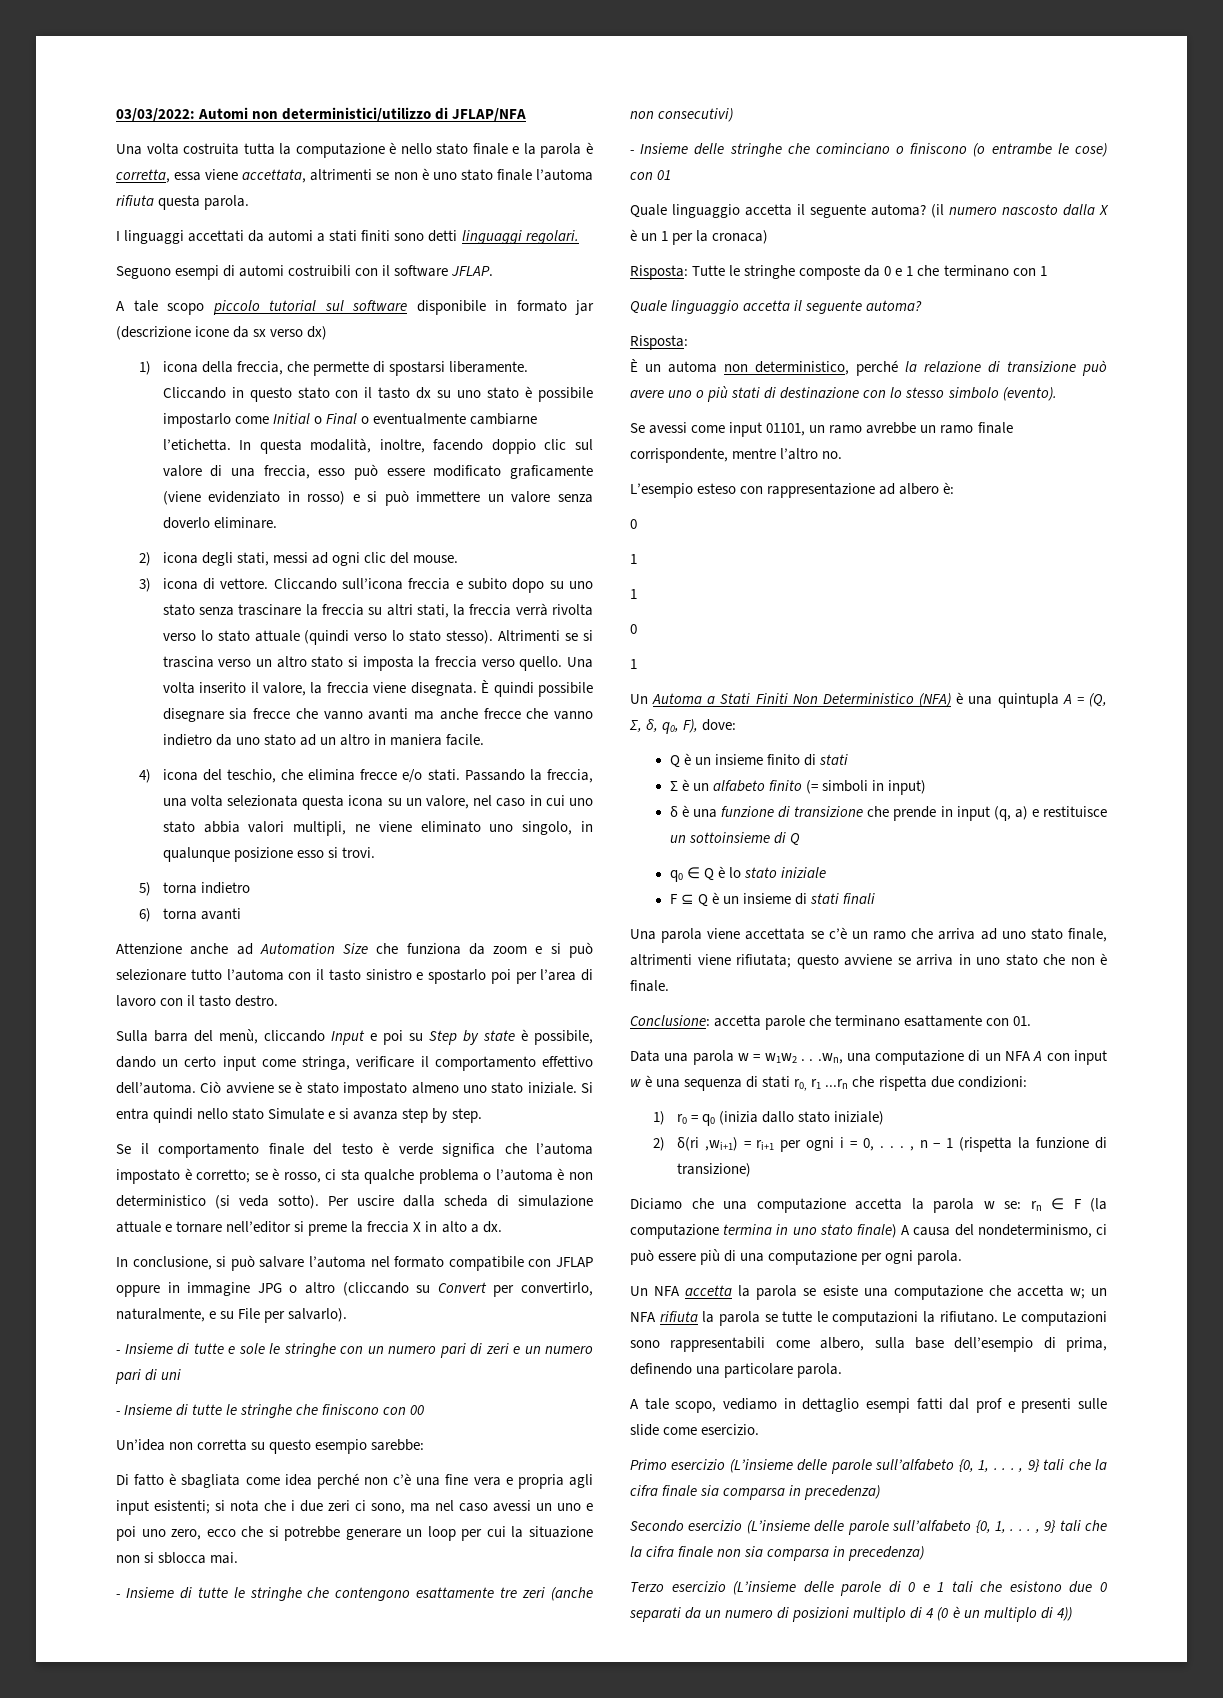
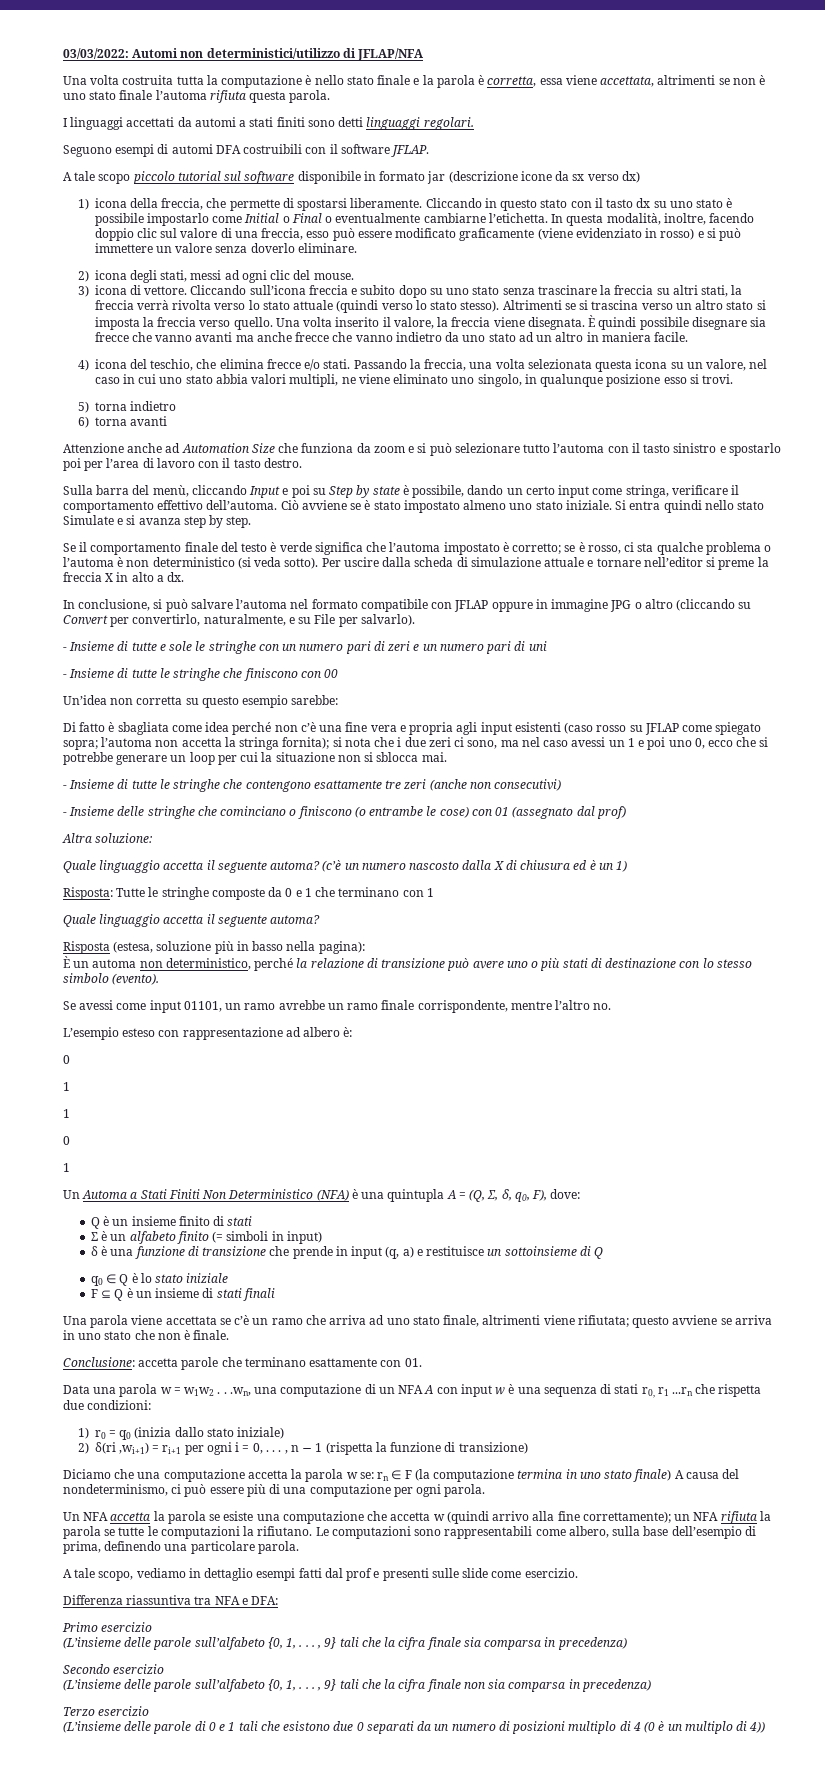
- Seguono esempi di automi costruibili con il software JFLAP.
+ Seguono esempi di automi DFA costruibili con il software JFLAP.
- Di fatto è sbagliata come idea perché non c’è una fine vera e propria agli input esistenti; si nota che i due zeri ci sono, ma nel caso avessi un uno e poi uno zero, ecco che si potrebbe generare un loop per cui la situazione non si sblocca mai.
+ Di fatto è sbagliata come idea perché non c’è una fine vera e propria agli input esistenti (caso rosso su JFLAP come spiegato sopra; l’automa non accetta la stringa fornita); si nota che i due zeri ci sono, ma nel caso avessi un 1 e poi uno 0, ecco che si potrebbe generare un loop per cui la situazione non si sblocca mai.
- - Insieme delle stringhe che cominciano o finiscono (o entrambe le cose) con 01
- Quale linguaggio accetta il seguente automa? (il numero nascosto dalla X è un 1 per la cronaca)
+ - Insieme delle stringhe che cominciano o finiscono (o entrambe le cose) con 01 (assegnato dal prof)
+ Altra soluzione:
+ Quale linguaggio accetta il seguente automa? (c’è un numero nascosto dalla X di chiusura ed è un 1)
  Risposta: Tutte le stringhe composte da 0 e 1 che terminano con 1
  Quale linguaggio accetta il seguente automa?
- Risposta:
+ Risposta (estesa, soluzione più in basso nella pagina):
- Un NFA accetta la parola se esiste una computazione che accetta w; un NFA rifiuta la parola se tutte le computazioni la rifiutano.
+ Un NFA accetta la parola se esiste una computazione che accetta w (quindi arrivo alla fine correttamente); un NFA rifiuta la parola se tutte le computazioni la rifiutano.
+ Differenza riassuntiva tra NFA e DFA:
- Primo esercizio (L’insieme delle parole sull’alfabeto {0, 1, . . . , 9} tali che la cifra finale sia comparsa in precedenza)
+ Primo esercizio
+ (L’insieme delle parole sull’alfabeto {0, 1, . . . , 9} tali che la cifra finale sia comparsa in precedenza)
- Secondo esercizio (L’insieme delle parole sull’alfabeto {0, 1, . . . , 9} tali che la cifra finale non sia comparsa in precedenza)
+ Secondo esercizio
+ (L’insieme delle parole sull’alfabeto {0, 1, . . . , 9} tali che la cifra finale non sia comparsa in precedenza)
- Terzo esercizio (L’insieme delle parole di 0 e 1 tali che esistono due 0 separati da un numero di posizioni multiplo di 4 (0 è un multiplo di 4))
+ Terzo esercizio
+ (L’insieme delle parole di 0 e 1 tali che esistono due 0 separati da un numero di posizioni multiplo di 4 (0 è un multiplo di 4))

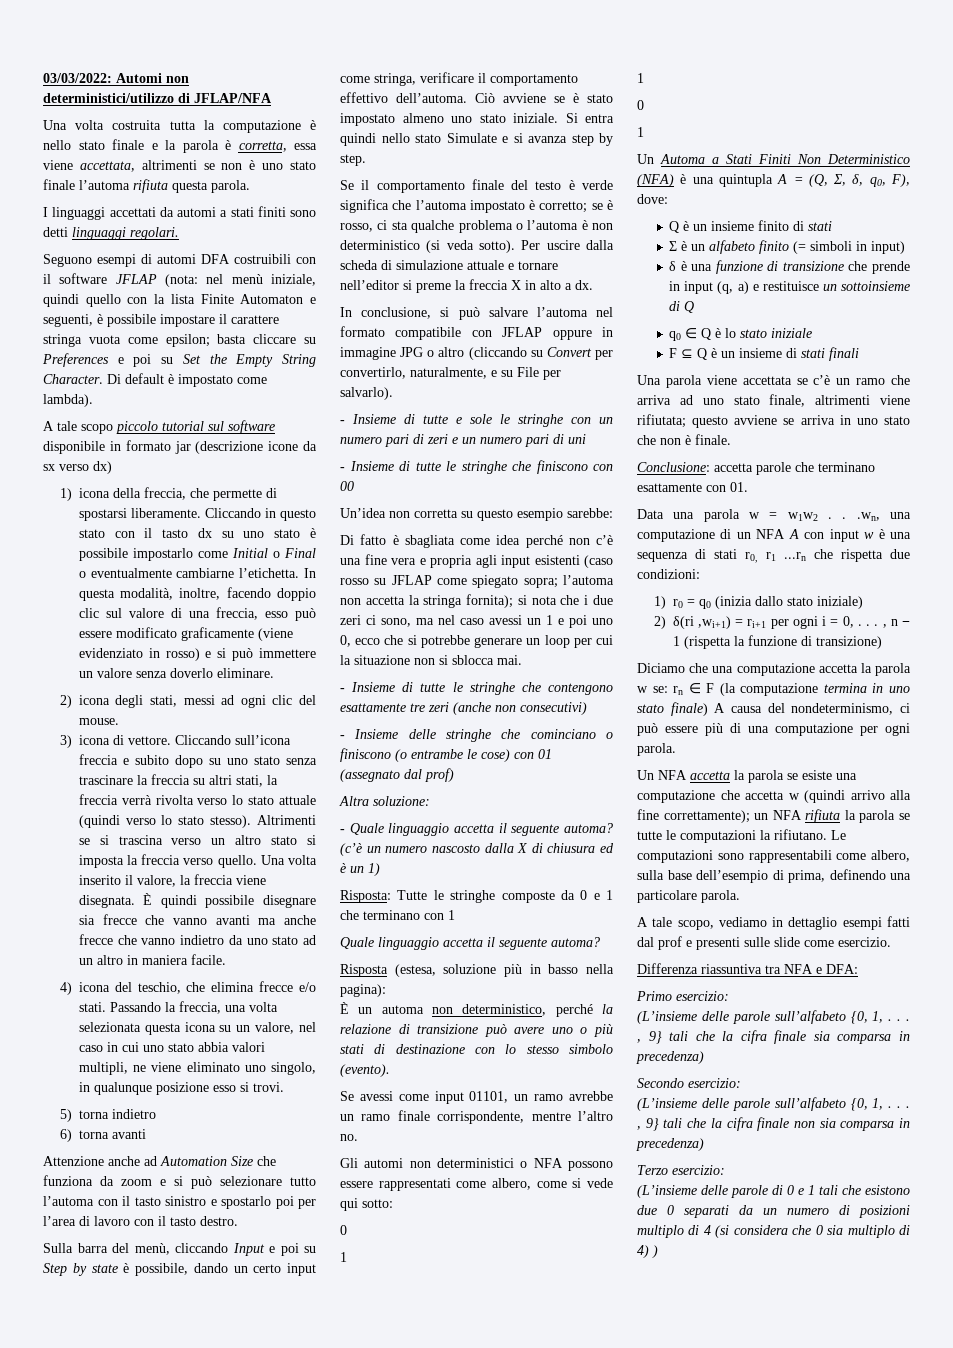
- Seguono esempi di automi DFA costruibili con il software JFLAP.
+ Seguono esempi di automi DFA costruibili con il software JFLAP (nota: nel menù iniziale, quindi quello con la lista Finite Automaton e seguenti, è possibile impostare il carattere stringa vuota come epsilon; basta cliccare su Preferences e poi su Set the Empty String Character. Di default è impostato come lambda).
  Altra soluzione:
- Quale linguaggio accetta il seguente automa?
+ - Quale linguaggio accetta il seguente automa?
- L’esempio esteso con rappresentazione ad albero è:
+ Gli automi non deterministici o NFA possono essere rappresentati come albero, come si vede qui sotto:
- Primo esercizio
+ Primo esercizio:
- Secondo esercizio
+ Secondo esercizio:
- Terzo esercizio
+ Terzo esercizio:
- (L’insieme delle parole di 0 e 1 tali che esistono due 0 separati da un numero di posizioni multiplo di 4 (0 è un multiplo di 4))
+ (L’insieme delle parole di 0 e 1 tali che esistono due 0 separati da un numero di posizioni multiplo di 4 (si considera che 0 sia multiplo di 4) )

